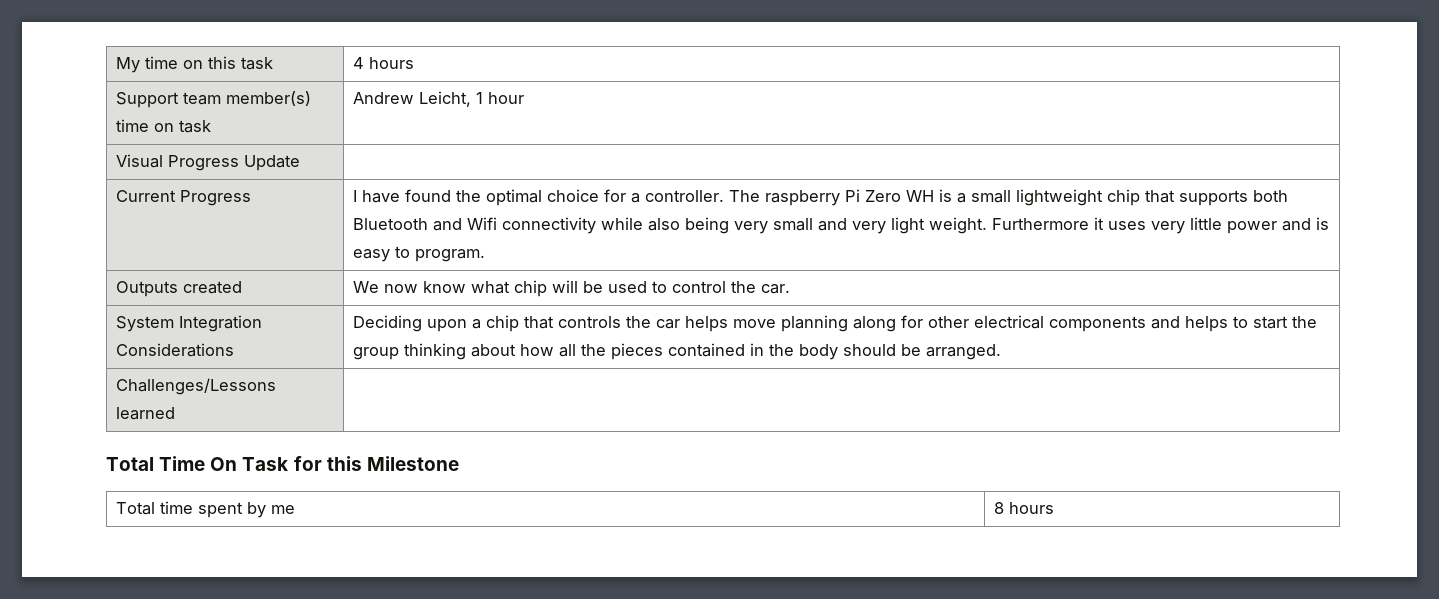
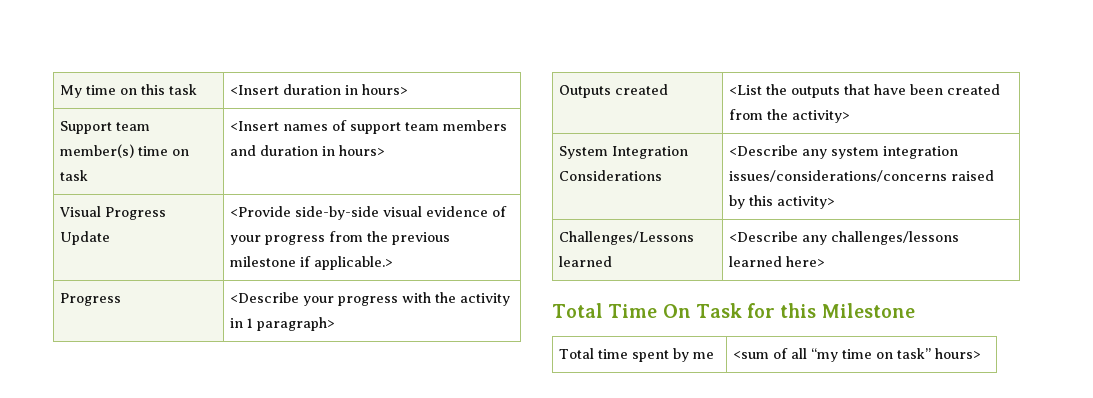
- My time on this task | 4 hours
+ My time on this task | <Insert duration in hours>
- Support team member(s) time on task | Andrew Leicht, 1 hour
- Visual Progress Update |
- Current Progress | I have found the optimal choice for a controller. The raspberry Pi Zero WH is a small lightweight chip that supports both Bluetooth and Wifi connectivity while also being very small and very light weight. Furthermore it uses very little power and is easy to program.
- Outputs created | We now know what chip will be used to control the car.
- System Integration Considerations | Deciding upon a chip that controls the car helps move planning along for other electrical components and helps to start the group thinking about how all the pieces contained in the body should be arranged.
- Challenges/Lessons learned |
+ Support team member(s) time on task | <Insert names of support team members and duration in hours>
+ Visual Progress Update | <Provide side-by-side visual evidence of your progress from the previous milestone if applicable.>
+ Progress | <Describe your progress with the activity in 1 paragraph>
+ Outputs created | <List the outputs that have been created from the activity>
+ System Integration Considerations | <Describe any system integration issues/considerations/concerns raised by this activity>
+ Challenges/Lessons learned | <Describe any challenges/lessons learned here>
- Total time spent by me | 8 hours
+ Total time spent by me | <sum of all “my time on task” hours>

